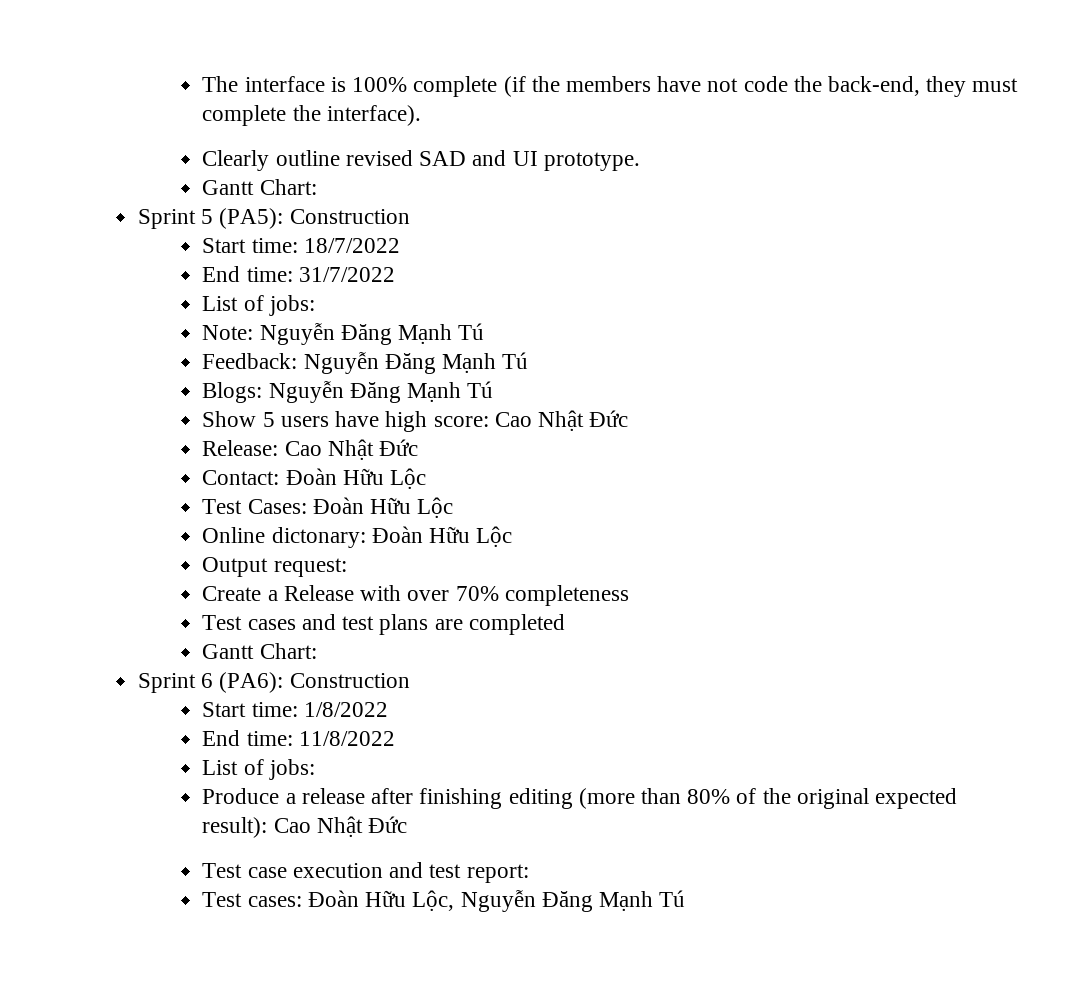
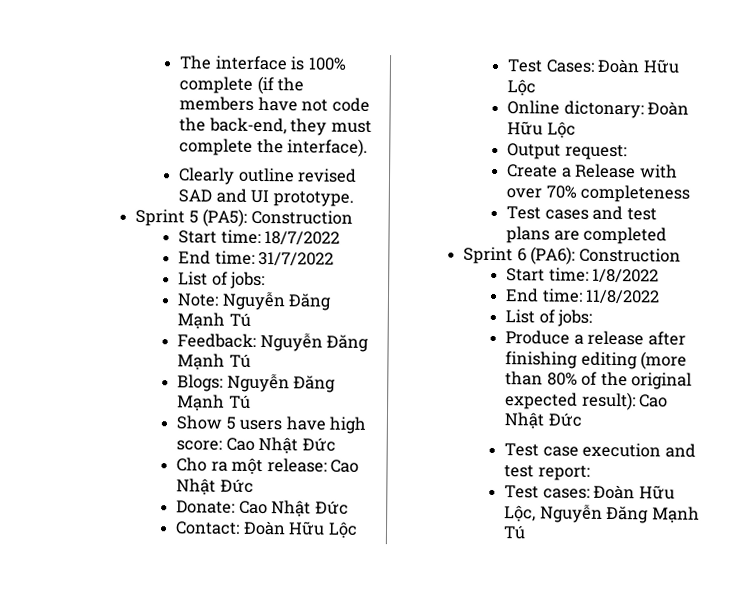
  Clearly outline revised SAD and UI prototype.
- Gantt Chart:
- Release: Cao Nhật Đức
+ Cho ra một release: Cao Nhật Đức
+ Donate: Cao Nhật Đức
  Test cases and test plans are completed
- Gantt Chart:

